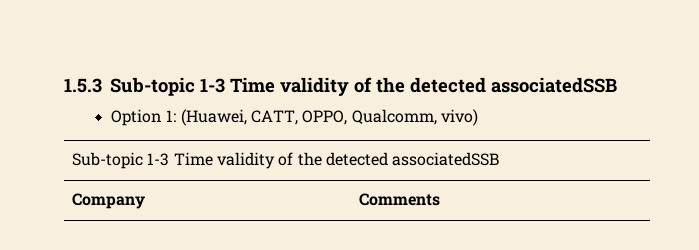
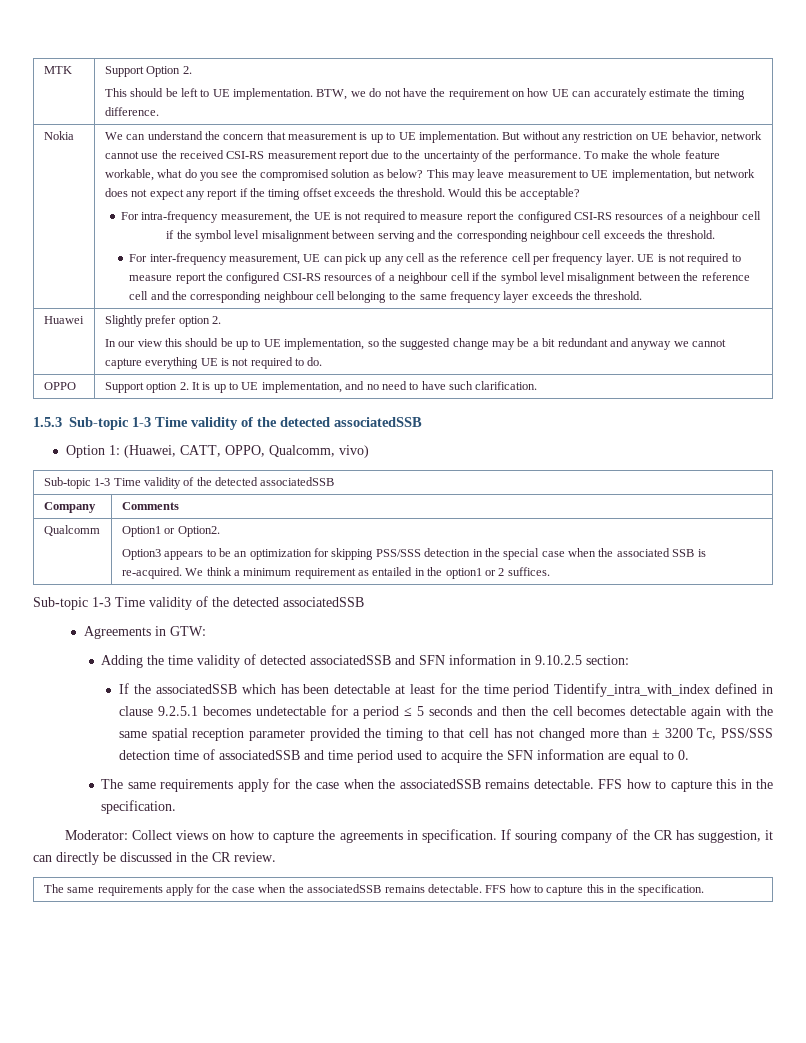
+ MTK | Support Option 2.
+ This should be left to UE implementation. BTW, we do not have the requirement on how UE can accurately estimate the timing difference.
+ Nokia | We can understand the concern that measurement is up to UE implementation. But without any restriction on UE behavior, network cannot use the received CSI-RS measurement report due to the uncertainty of the performance. To make the whole feature workable, what do you see the compromised solution as below? This may leave measurement to UE implementation, but network does not expect any report if the timing offset exceeds the threshold. Would this be acceptable?
+ For intra-frequency measurement, the UE is not required to measure report the configured CSI-RS resources of a neighbour cell if the symbol level misalignment between serving and the corresponding neighbour cell exceeds the threshold.
+ For inter-frequency measurement, UE can pick up any cell as the reference cell per frequency layer. UE is not required to measure report the configured CSI-RS resources of a neighbour cell if the symbol level misalignment between the reference cell and the corresponding neighbour cell belonging to the same frequency layer exceeds the threshold.
+ Huawei | Slightly prefer option 2.
+ In our view this should be up to UE implementation, so the suggested change may be a bit redundant and anyway we cannot capture everything UE is not required to do.
+ OPPO | Support option 2. It is up to UE implementation, and no need to have such clarification.
+ Qualcomm | Option1 or Option2.
+ Option3 appears to be an optimization for skipping PSS/SSS detection in the special case when the associated SSB is re-acquired. We think a minimum requirement as entailed in the option1 or 2 suffices.
+ Sub-topic 1-3 Time validity of the detected associatedSSB
+ Agreements in GTW:
+ Adding the time validity of detected associatedSSB and SFN information in 9.10.2.5 section:
+ If the associatedSSB which has been detectable at least for the time period Tidentify_intra_with_index defined in clause 9.2.5.1 becomes undetectable for a period ≤ 5 seconds and then the cell becomes detectable again with the same spatial reception parameter provided the timing to that cell has not changed more than ± 3200 Tc, PSS/SSS detection time of associatedSSB and time period used to acquire the SFN information are equal to 0.
+ The same requirements apply for the case when the associatedSSB remains detectable. FFS how to capture this in the specification.
+ Moderator: Collect views on how to capture the agreements in specification. If souring company of the CR has suggestion, it can directly be discussed in the CR review.
+ The same requirements apply for the case when the associatedSSB remains detectable. FFS how to capture this in the specification.

